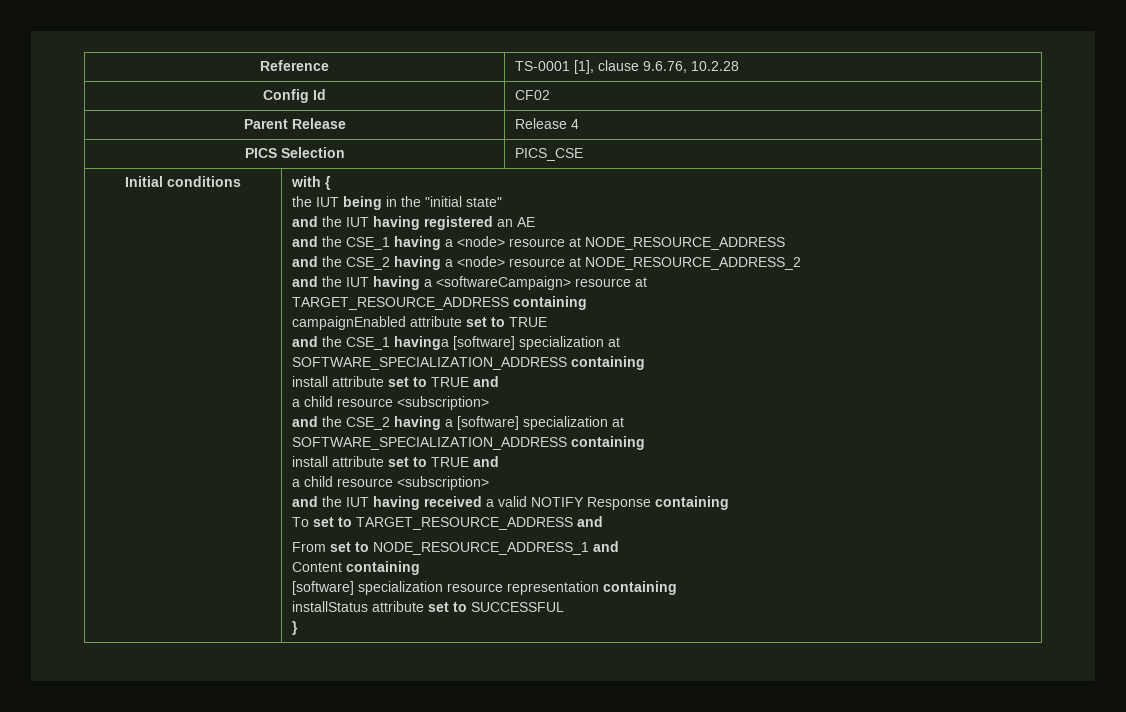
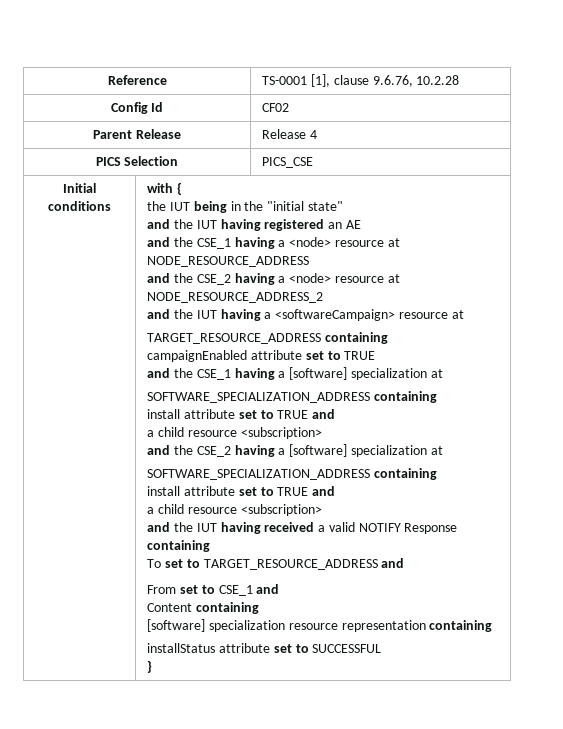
- and the CSE_1 havinga [software] specialization at
+ and the CSE_1 having a [software] specialization at
- From set to NODE_RESOURCE_ADDRESS_1 and
+ From set to CSE_1 and

